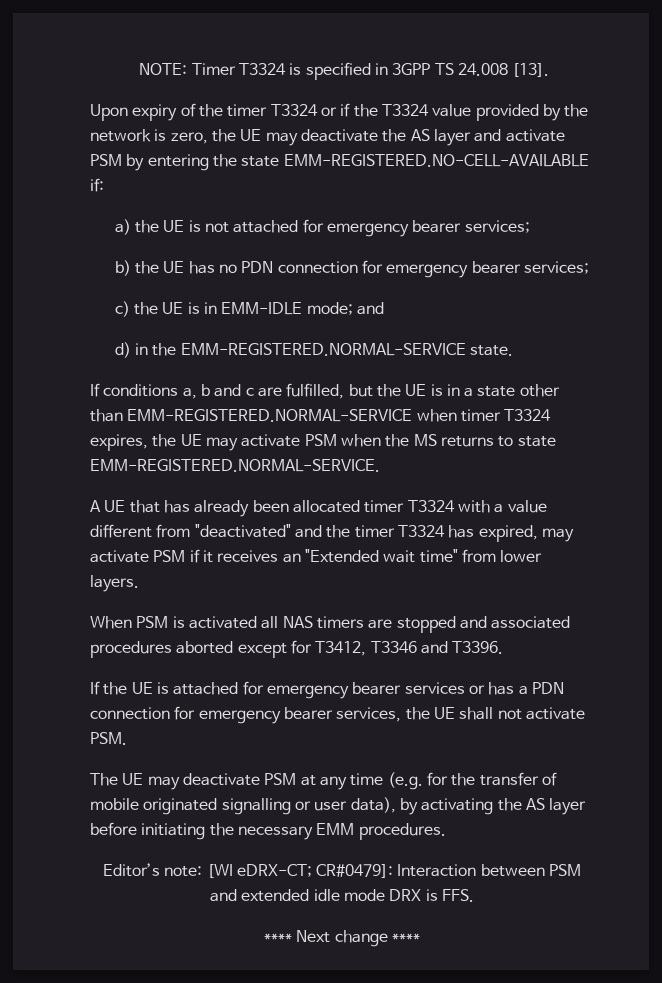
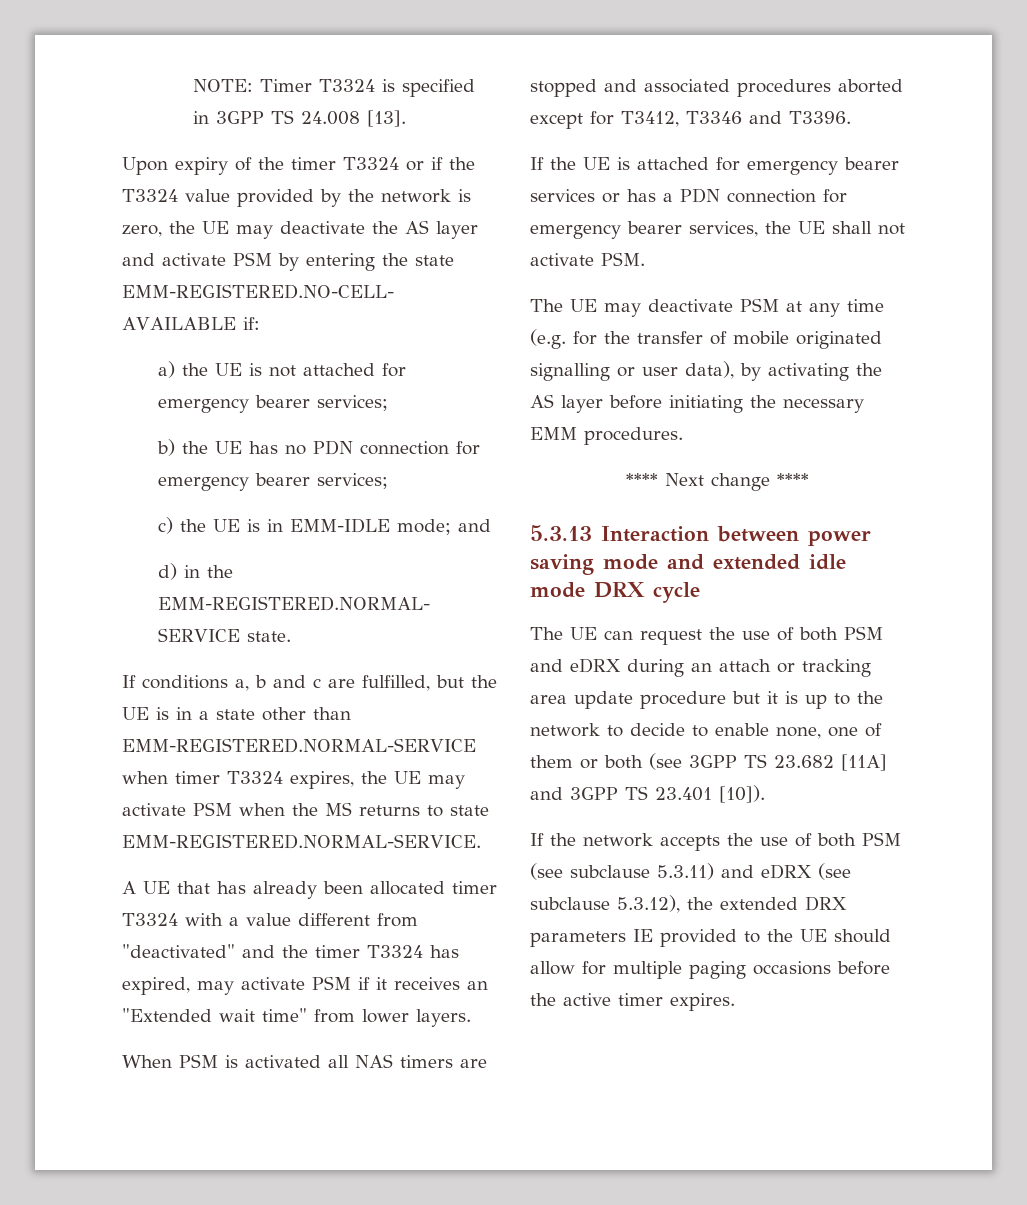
- Editor’s note: [WI eDRX-CT; CR#0479]: Interaction between PSM and extended idle mode DRX is FFS.
  **** Next change ****
+ 5.3.13 Interaction between power saving mode and extended idle mode DRX cycle
+ The UE can request the use of both PSM and eDRX during an attach or tracking area update procedure but it is up to the network to decide to enable none, one of them or both (see 3GPP TS 23.682 [11A] and 3GPP TS 23.401 [10]).
+ If the network accepts the use of both PSM (see subclause 5.3.11) and eDRX (see subclause 5.3.12), the extended DRX parameters IE provided to the UE should allow for multiple paging occasions before the active timer expires.

